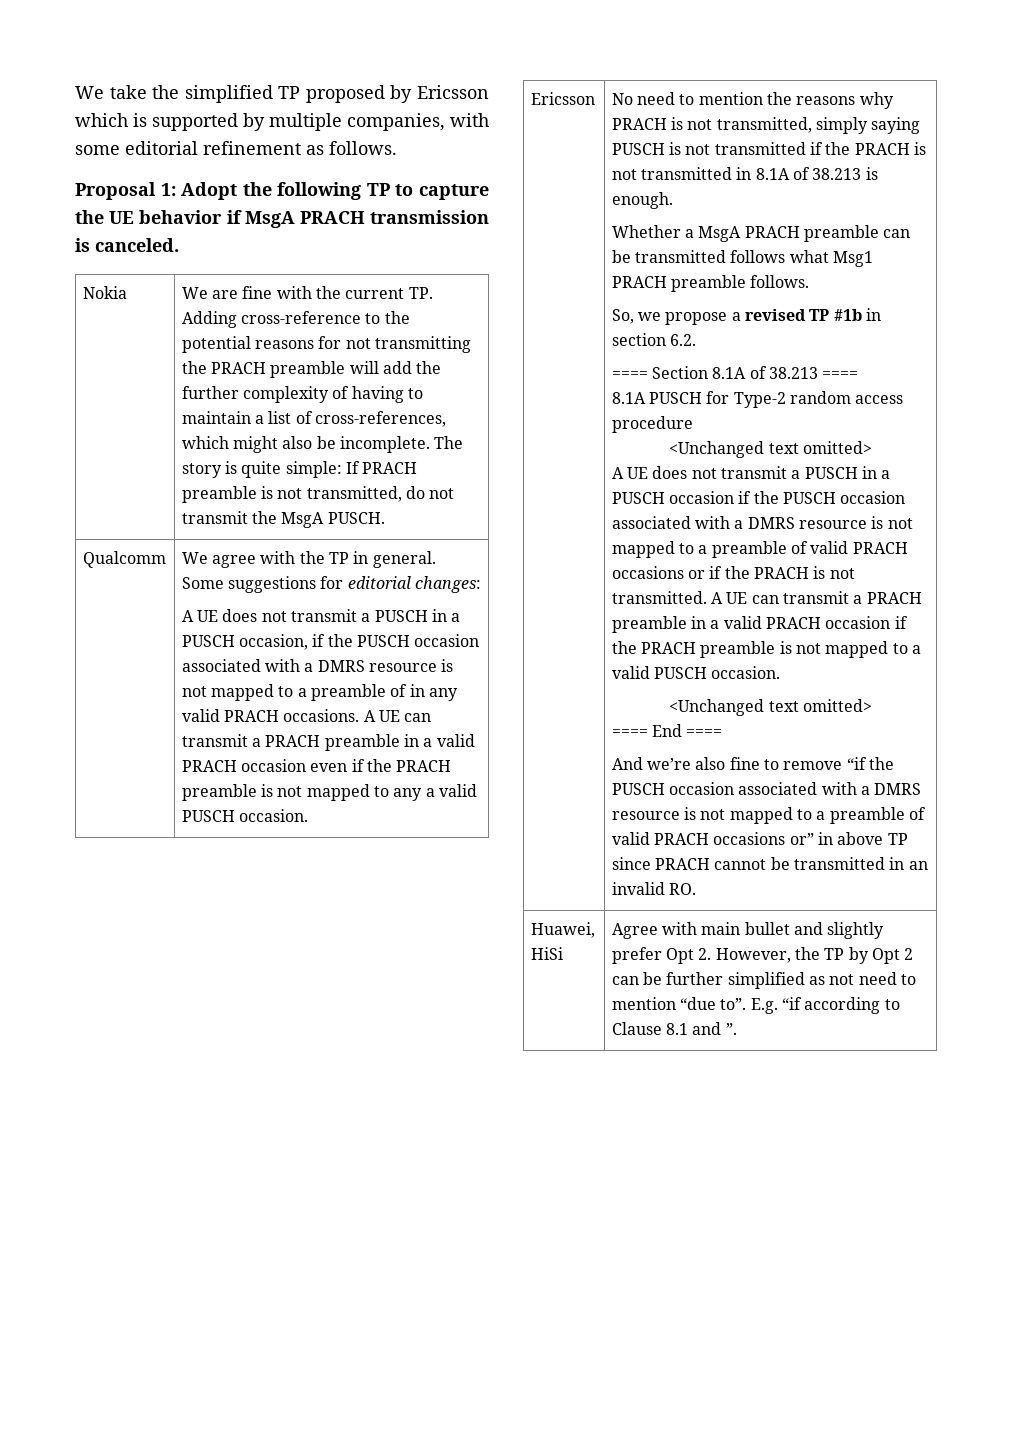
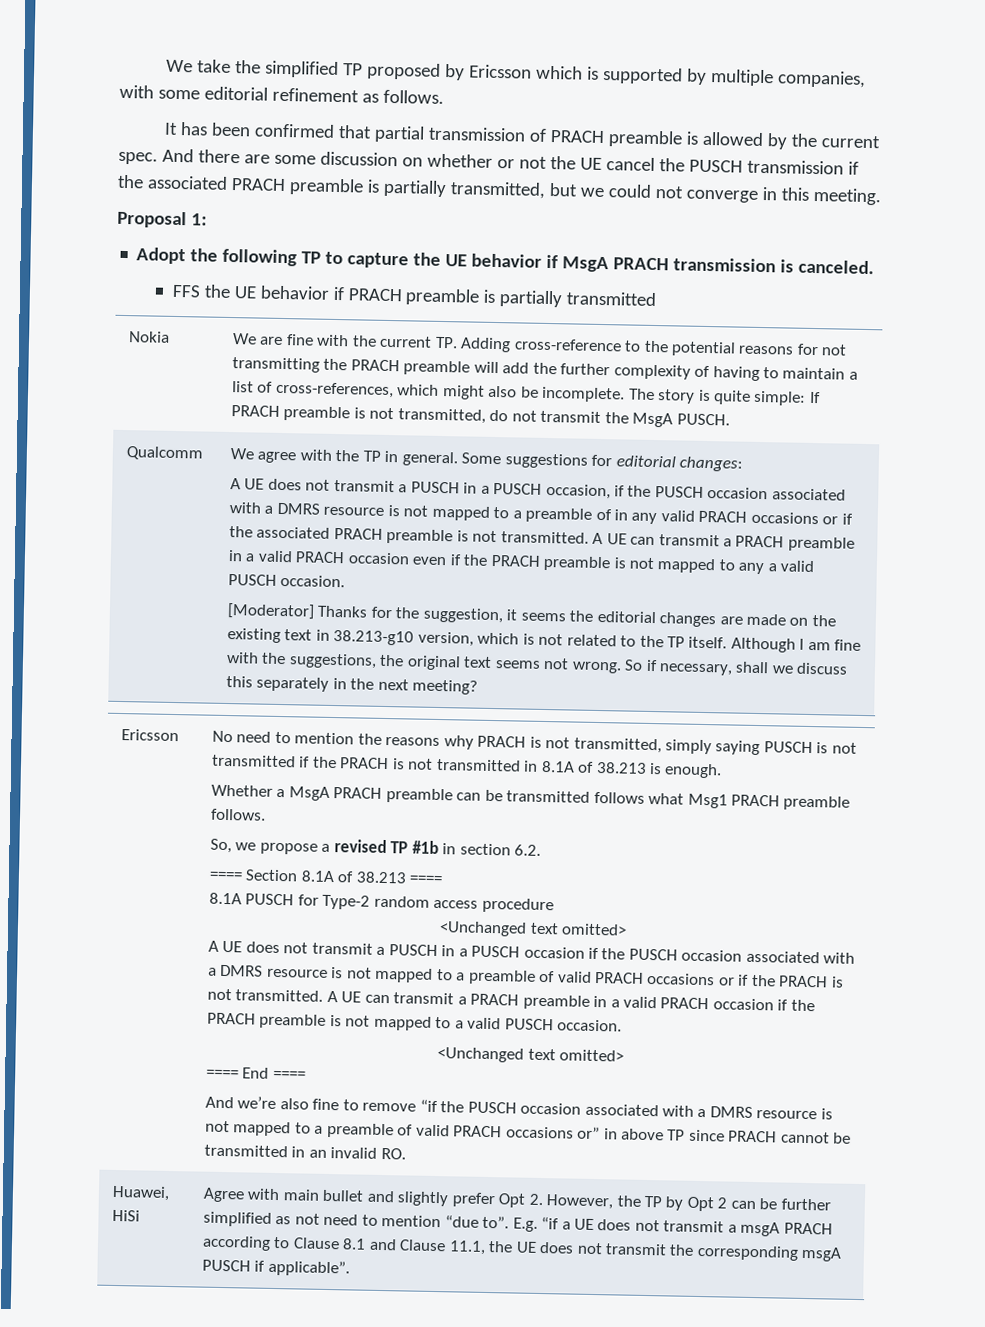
+ It has been confirmed that partial transmission of PRACH preamble is allowed by the current spec. And there are some discussion on whether or not the UE cancel the PUSCH transmission if the associated PRACH preamble is partially transmitted, but we could not converge in this meeting.
- Proposal 1: Adopt the following TP to capture the UE behavior if MsgA PRACH transmission is canceled.
+ Proposal 1:
+ Adopt the following TP to capture the UE behavior if MsgA PRACH transmission is canceled.
+ FFS the UE behavior if PRACH preamble is partially transmitted
- A UE does not transmit a PUSCH in a PUSCH occasion, if the PUSCH occasion associated with a DMRS resource is not mapped to a preamble of in any valid PRACH occasions.
+ A UE does not transmit a PUSCH in a PUSCH occasion, if the PUSCH occasion associated with a DMRS resource is not mapped to a preamble of in any valid PRACH occasions or if the associated PRACH preamble is not transmitted.
+ [Moderator] Thanks for the suggestion, it seems the editorial changes are made on the existing text in 38.213-g10 version, which is not related to the TP itself. Although I am fine with the suggestions, the original text seems not wrong. So if necessary, shall we discuss this separately in the next meeting?
- E.g. “if according to Clause 8.1 and ”.
+ E.g. “if a UE does not transmit a msgA PRACH according to Clause 8.1 and Clause 11.1, the UE does not transmit the corresponding msgA PUSCH if applicable”.

